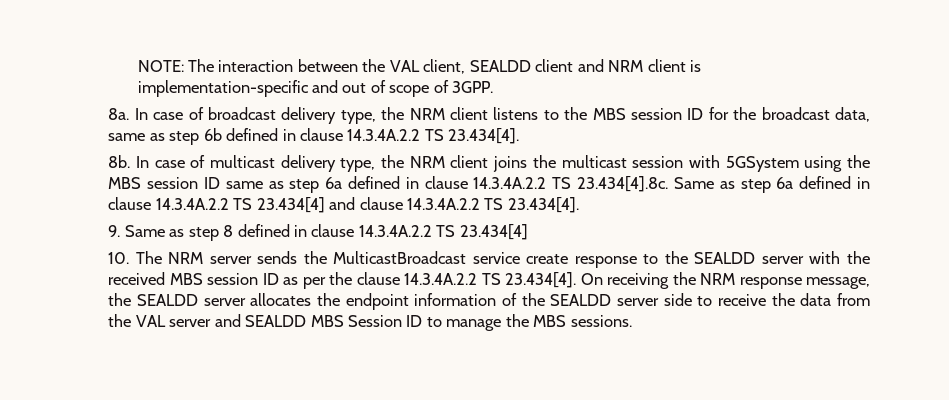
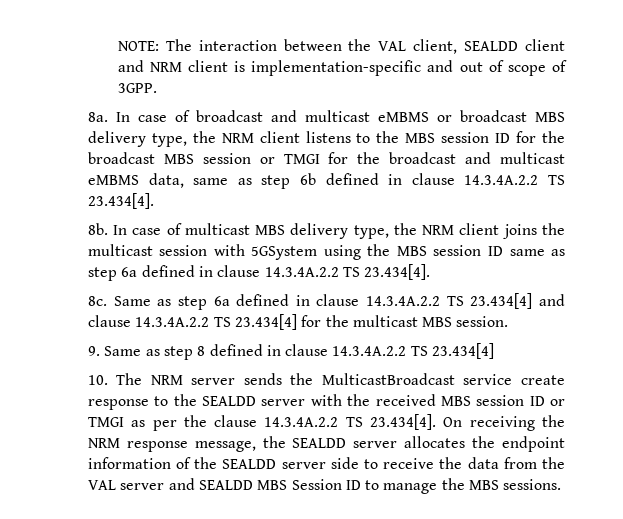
- In case of broadcast delivery type, the NRM client listens to the MBS session ID for the broadcast data, same as step 6b defined in clause 14.3.4A.2.2 TS 23.434[4].
+ In case of broadcast and multicast eMBMS or broadcast MBS delivery type, the NRM client listens to the MBS session ID for the broadcast MBS session or TMGI for the broadcast and multicast eMBMS data, same as step 6b defined in clause 14.3.4A.2.2 TS 23.434[4].
- In case of multicast delivery type, the NRM client joins the multicast session with 5GSystem using the MBS session ID same as step 6a defined in clause 14.3.4A.2.2 TS 23.434[4].8c. Same as step 6a defined in clause 14.3.4A.2.2 TS 23.434[4] and clause 14.3.4A.2.2 TS 23.434[4].
+ In case of multicast MBS delivery type, the NRM client joins the multicast session with 5GSystem using the MBS session ID same as step 6a defined in clause 14.3.4A.2.2 TS 23.434[4].
+ 8c. Same as step 6a defined in clause 14.3.4A.2.2 TS 23.434[4] and clause 14.3.4A.2.2 TS 23.434[4] for the multicast MBS session.
- 10. The NRM server sends the MulticastBroadcast service create response to the SEALDD server with the received MBS session ID as per the clause 14.3.4A.2.2 TS 23.434[4]. On receiving the NRM response message, the SEALDD server allocates the endpoint information of the SEALDD server side to receive the data from the VAL server and SEALDD MBS Session ID to manage the MBS sessions.
+ 10. The NRM server sends the MulticastBroadcast service create response to the SEALDD server with the received MBS session ID or TMGI as per the clause 14.3.4A.2.2 TS 23.434[4]. On receiving the NRM response message, the SEALDD server allocates the endpoint information of the SEALDD server side to receive the data from the VAL server and SEALDD MBS Session ID to manage the MBS sessions.

